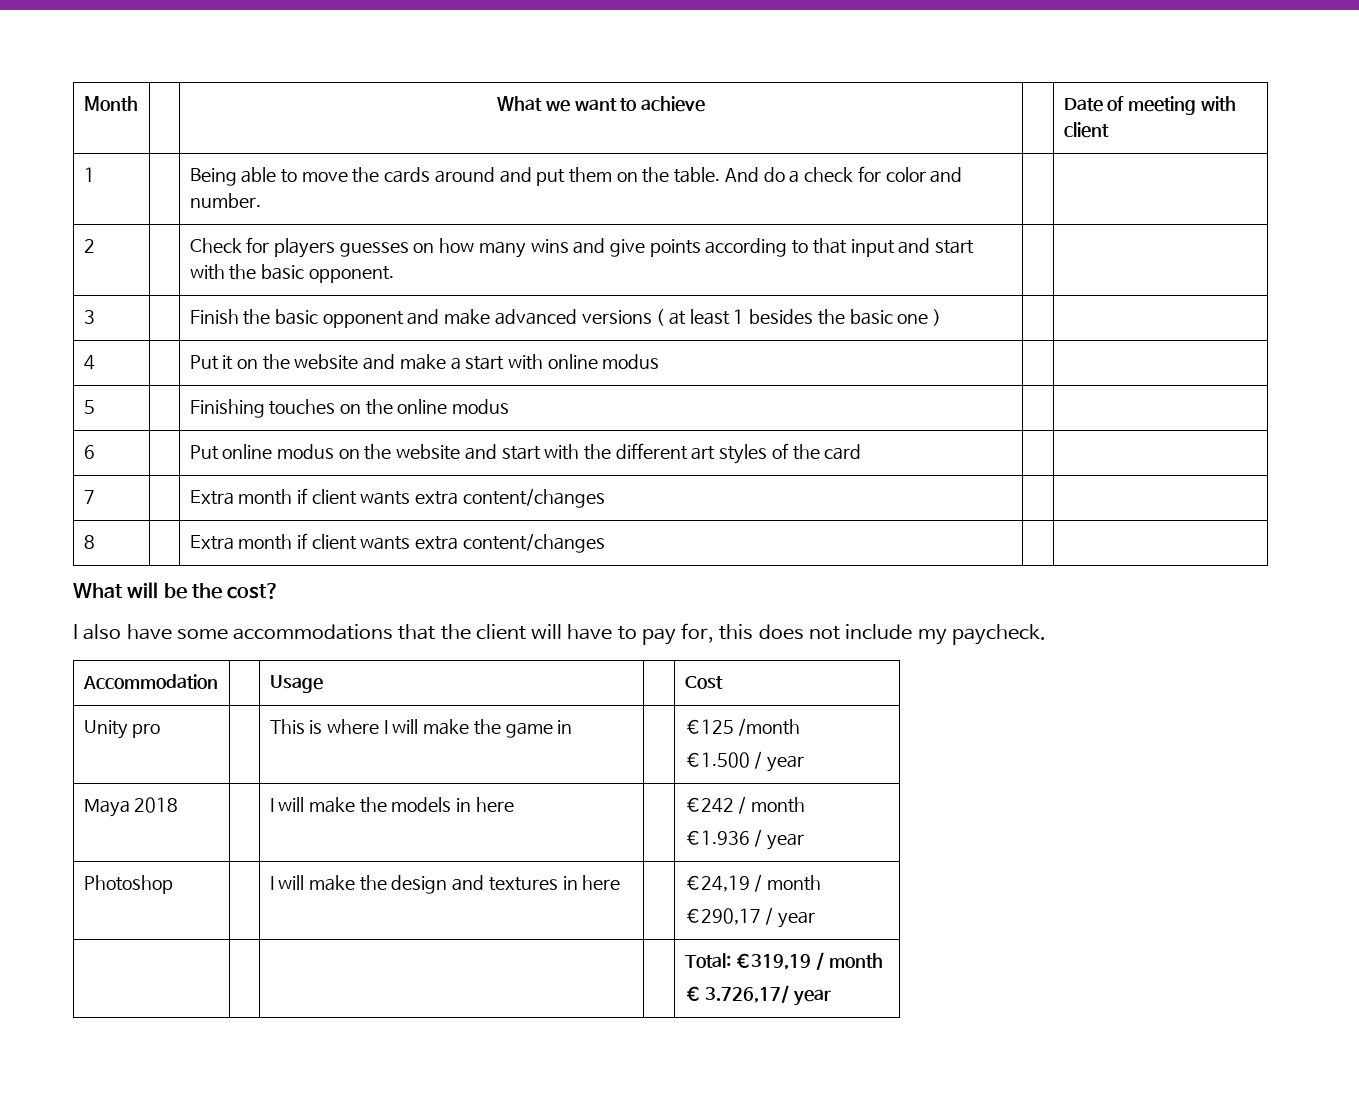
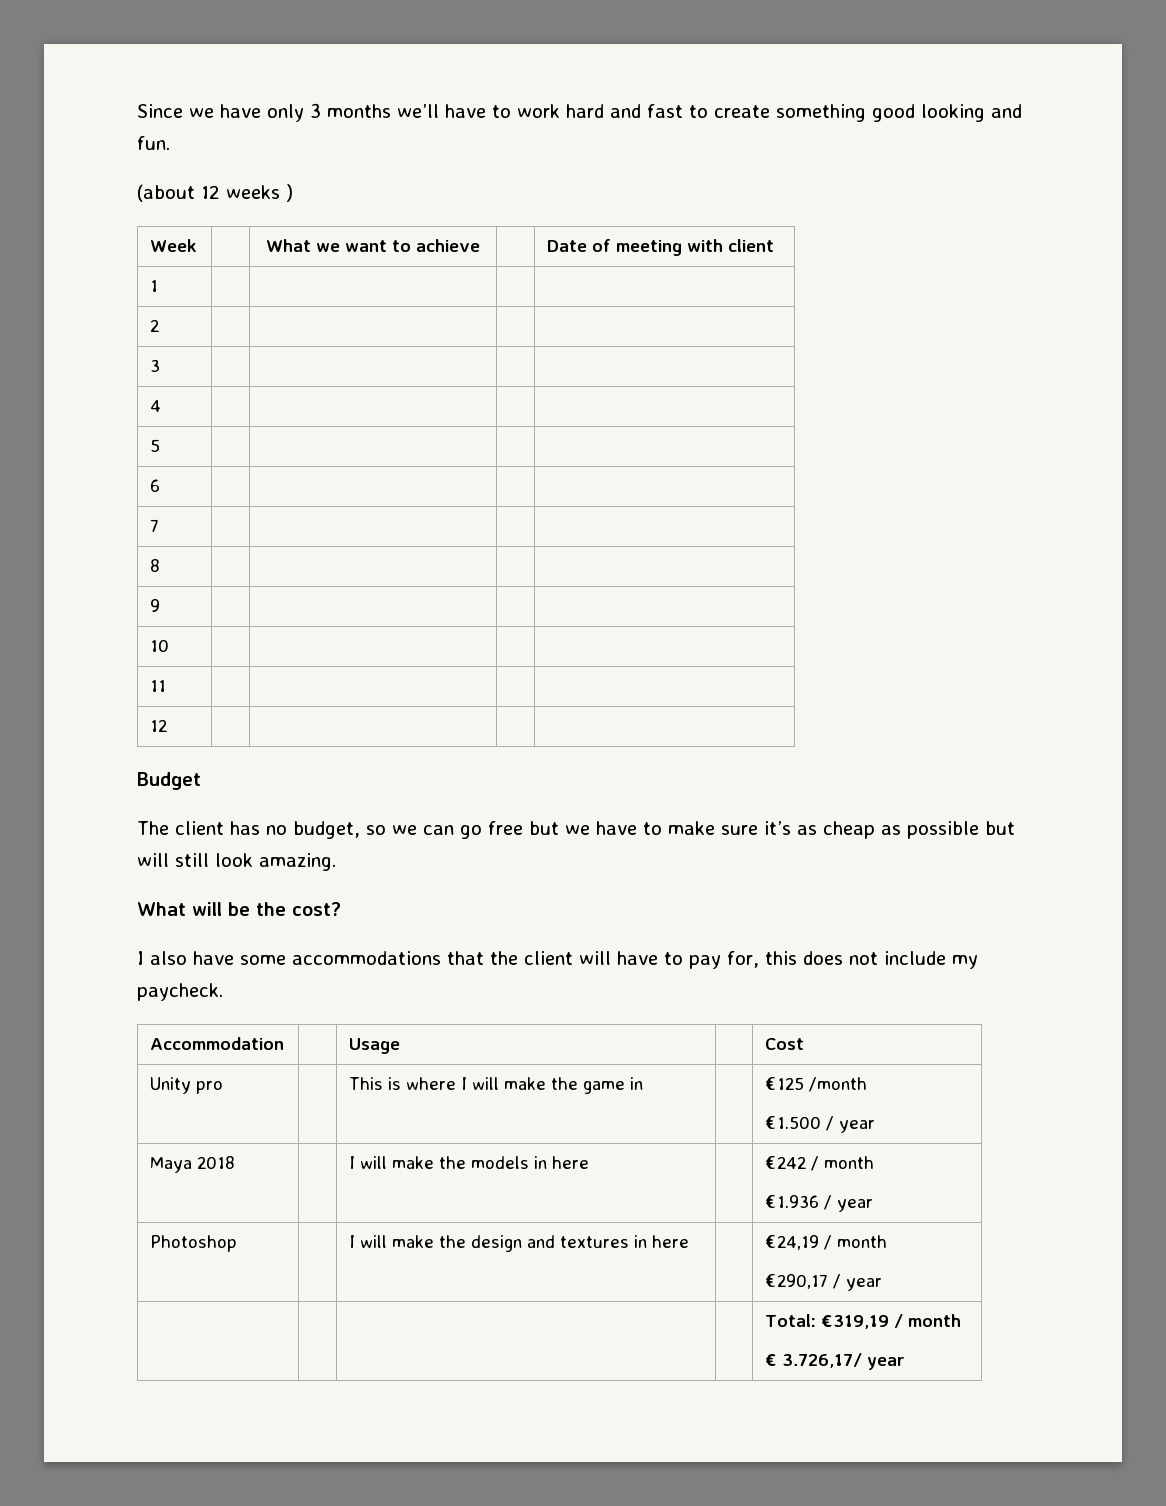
- Month | | What we want to achieve | | Date of meeting with client
+ Since we have only 3 months we’ll have to work hard and fast to create something good looking and fun.
+ (about 12 weeks )
+ Week | | What we want to achieve | | Date of meeting with client
- 1 | | Being able to move the cards around and put them on the table. And do a check for color and number. | |
- 2 | | Check for players guesses on how many wins and give points according to that input and start with the basic opponent. | |
- 3 | | Finish the basic opponent and make advanced versions ( at least 1 besides the basic one ) | |
- 4 | | Put it on the website and make a start with online modus | |
- 5 | | Finishing touches on the online modus | |
- 6 | | Put online modus on the website and start with the different art styles of the card | |
- 7 | | Extra month if client wants extra content/changes | |
- 8 | | Extra month if client wants extra content/changes | |
+ 1 | | | |
+ 2 | | | |
+ 3 | | | |
+ 4 | | | |
+ 5 | | | |
+ 6 | | | |
+ 7 | | | |
+ 8 | | | |
+ 9 | | | |
+ 10 | | | |
+ 11 | | | |
+ 12 | | | |
+ Budget
+ The client has no budget, so we can go free but we have to make sure it’s as cheap as possible but will still look amazing.

